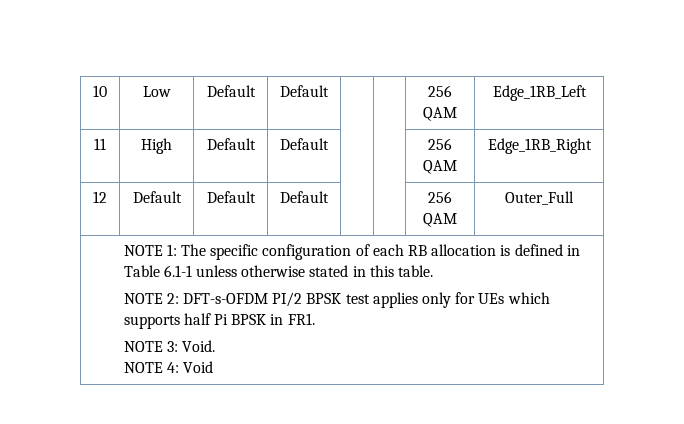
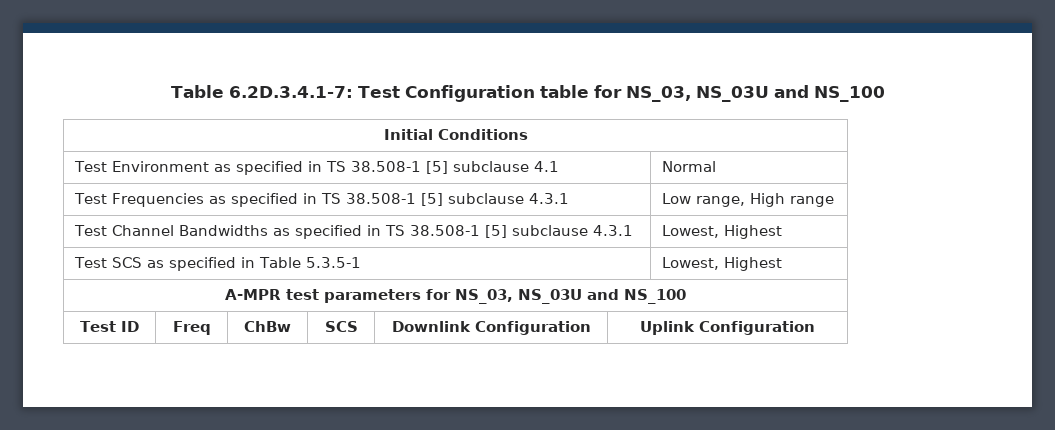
- 10 | Low | Default | Default | | | 256 QAM | Edge_1RB_Left
- 11 | High | Default | Default | | | 256 QAM | Edge_1RB_Right
- 12 | Default | Default | Default | | | 256 QAM | Outer_Full
- NOTE 1: The specific configuration of each RB allocation is defined in Table 6.1-1 unless otherwise stated in this table.
- NOTE 2: DFT-s-OFDM PI/2 BPSK test applies only for UEs which supports half Pi BPSK in FR1.
- NOTE 3: Void.
- NOTE 4: Void
+ Table 6.2D.3.4.1-7: Test Configuration table for NS_03, NS_03U and NS_100
+ Initial Conditions
+ Test Environment as specified in TS 38.508-1 [5] subclause 4.1 | Normal
+ Test Frequencies as specified in TS 38.508-1 [5] subclause 4.3.1 | Low range, High range
+ Test Channel Bandwidths as specified in TS 38.508-1 [5] subclause 4.3.1 | Lowest, Highest
+ Test SCS as specified in Table 5.3.5-1 | Lowest, Highest
+ A-MPR test parameters for NS_03, NS_03U and NS_100
+ Test ID | Freq | ChBw | SCS | Downlink Configuration | Uplink Configuration

